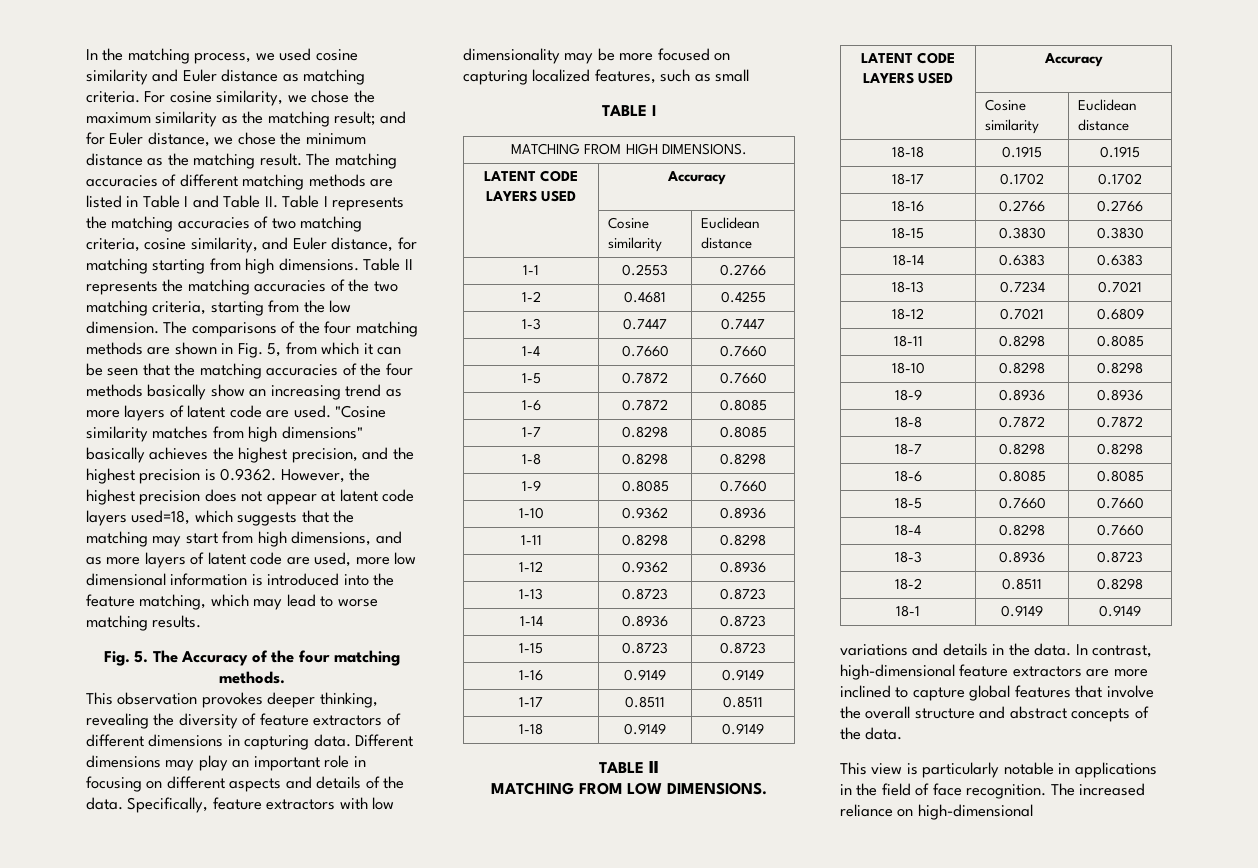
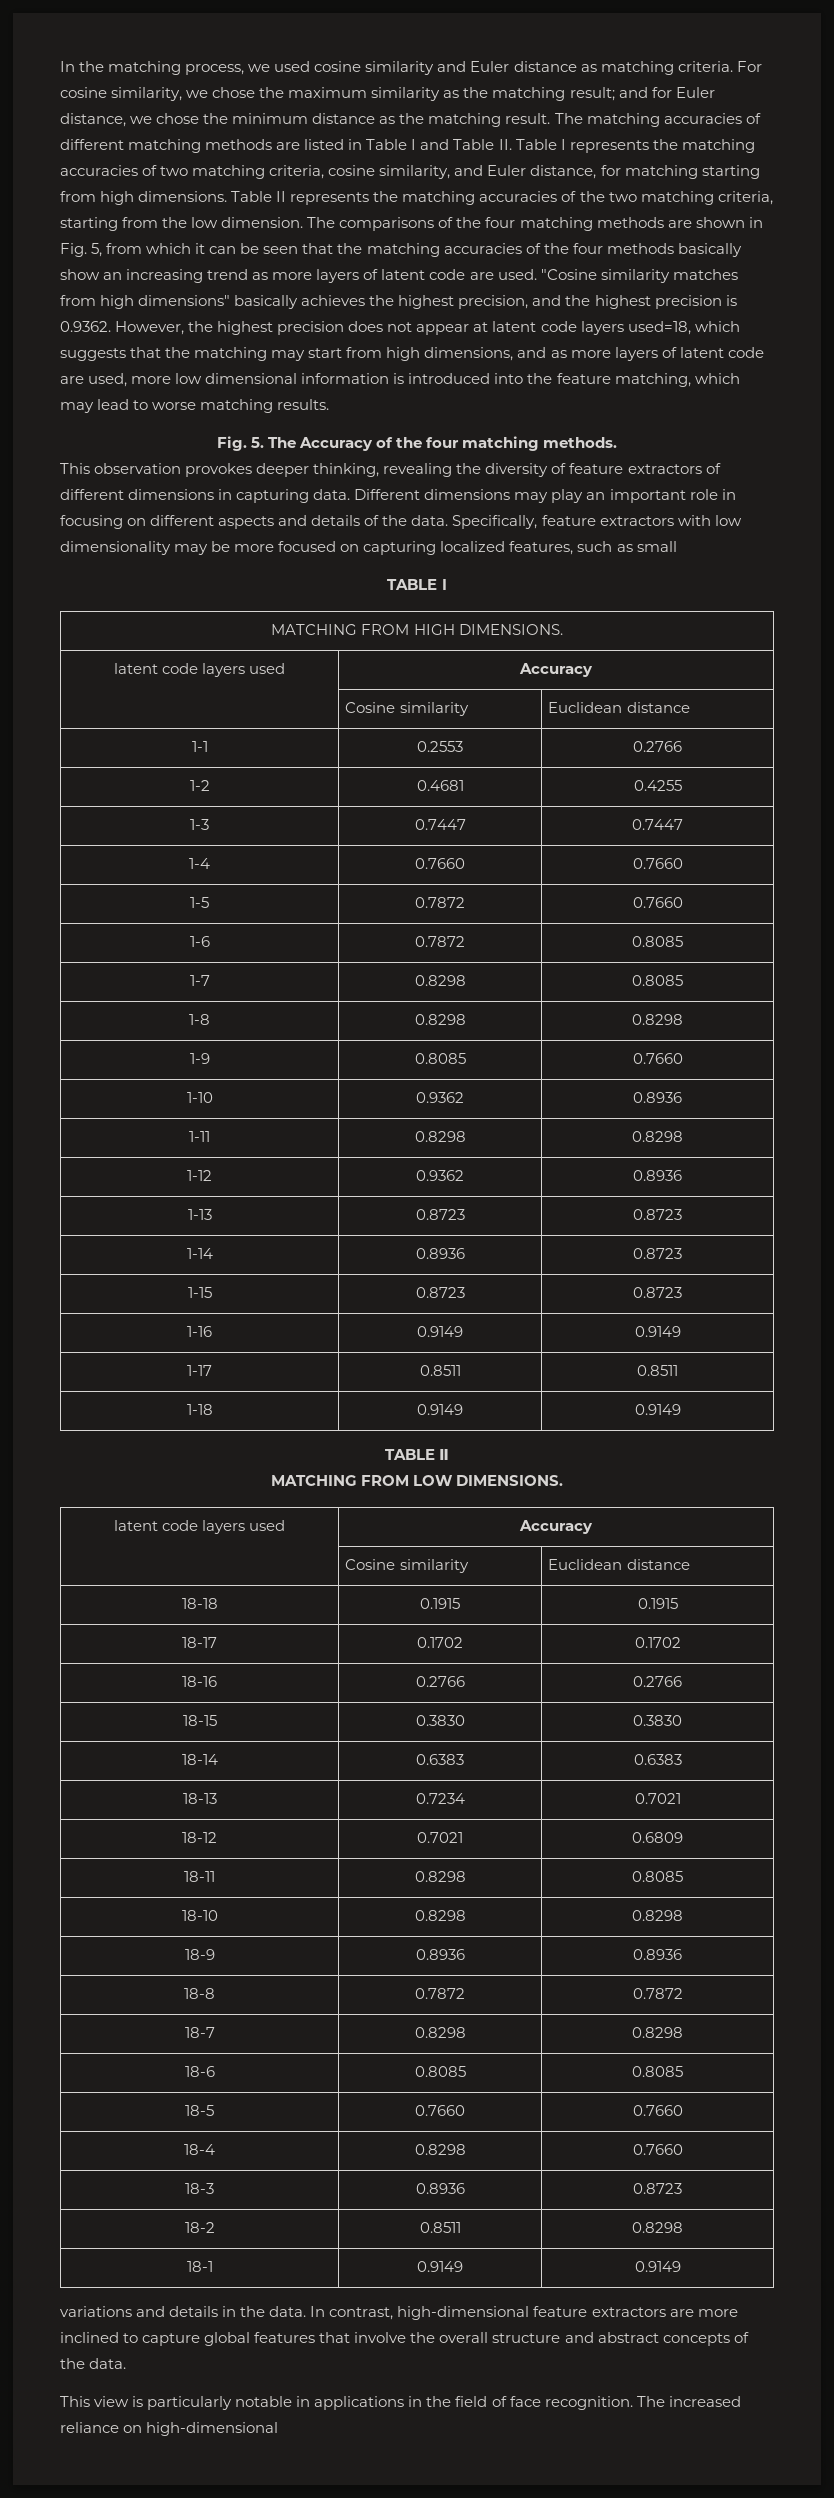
  MATCHING FROM HIGH DIMENSIONS.
- LATENT CODE LAYERS USED | Accuracy
+ latent code layers used | Accuracy
  MATCHING FROM LOW DIMENSIONS.
- LATENT CODE LAYERS USED | Accuracy
+ latent code layers used | Accuracy

